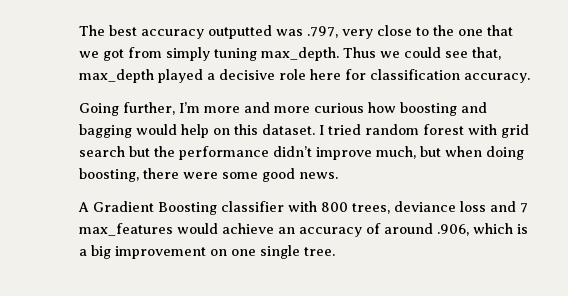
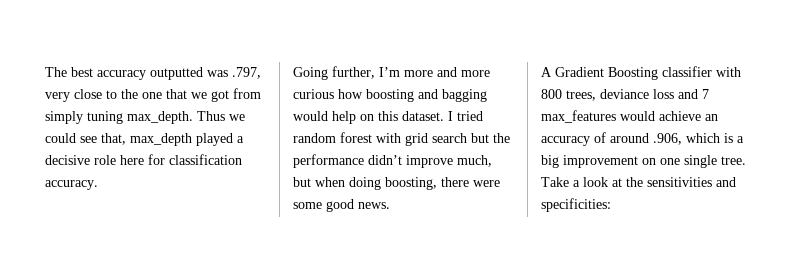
+ Take a look at the sensitivities and specificities:

